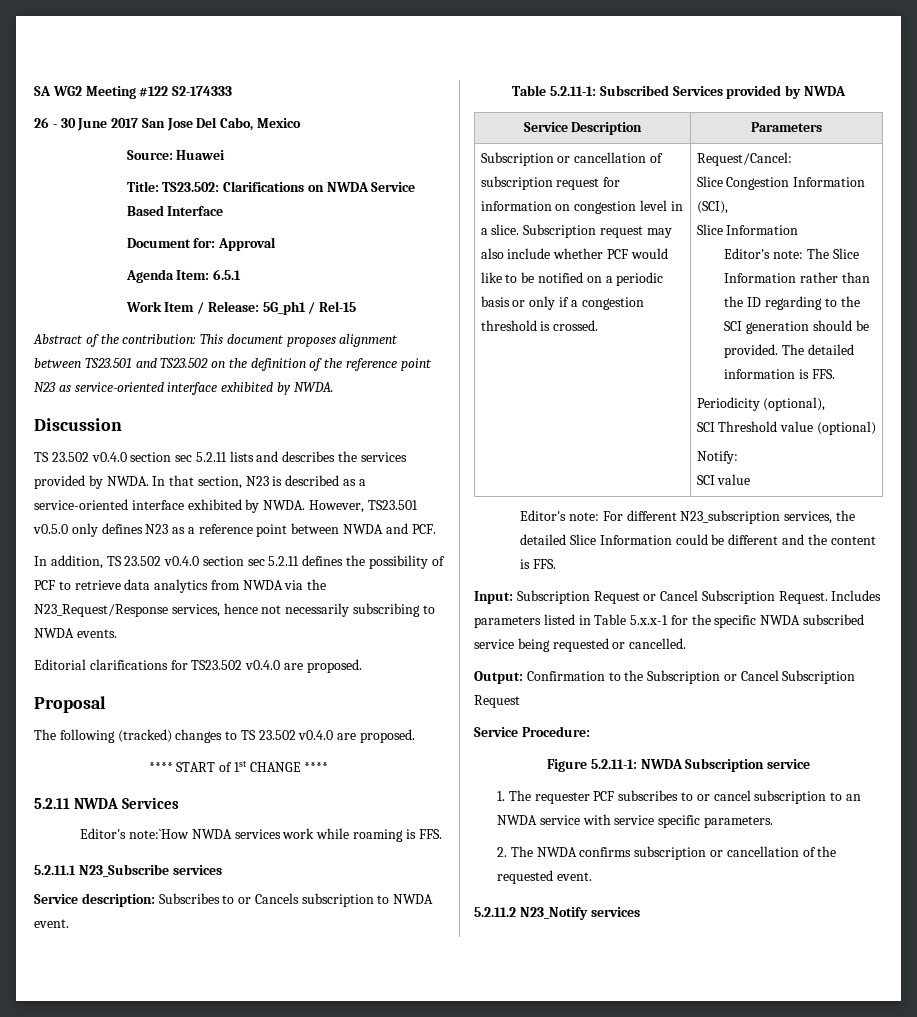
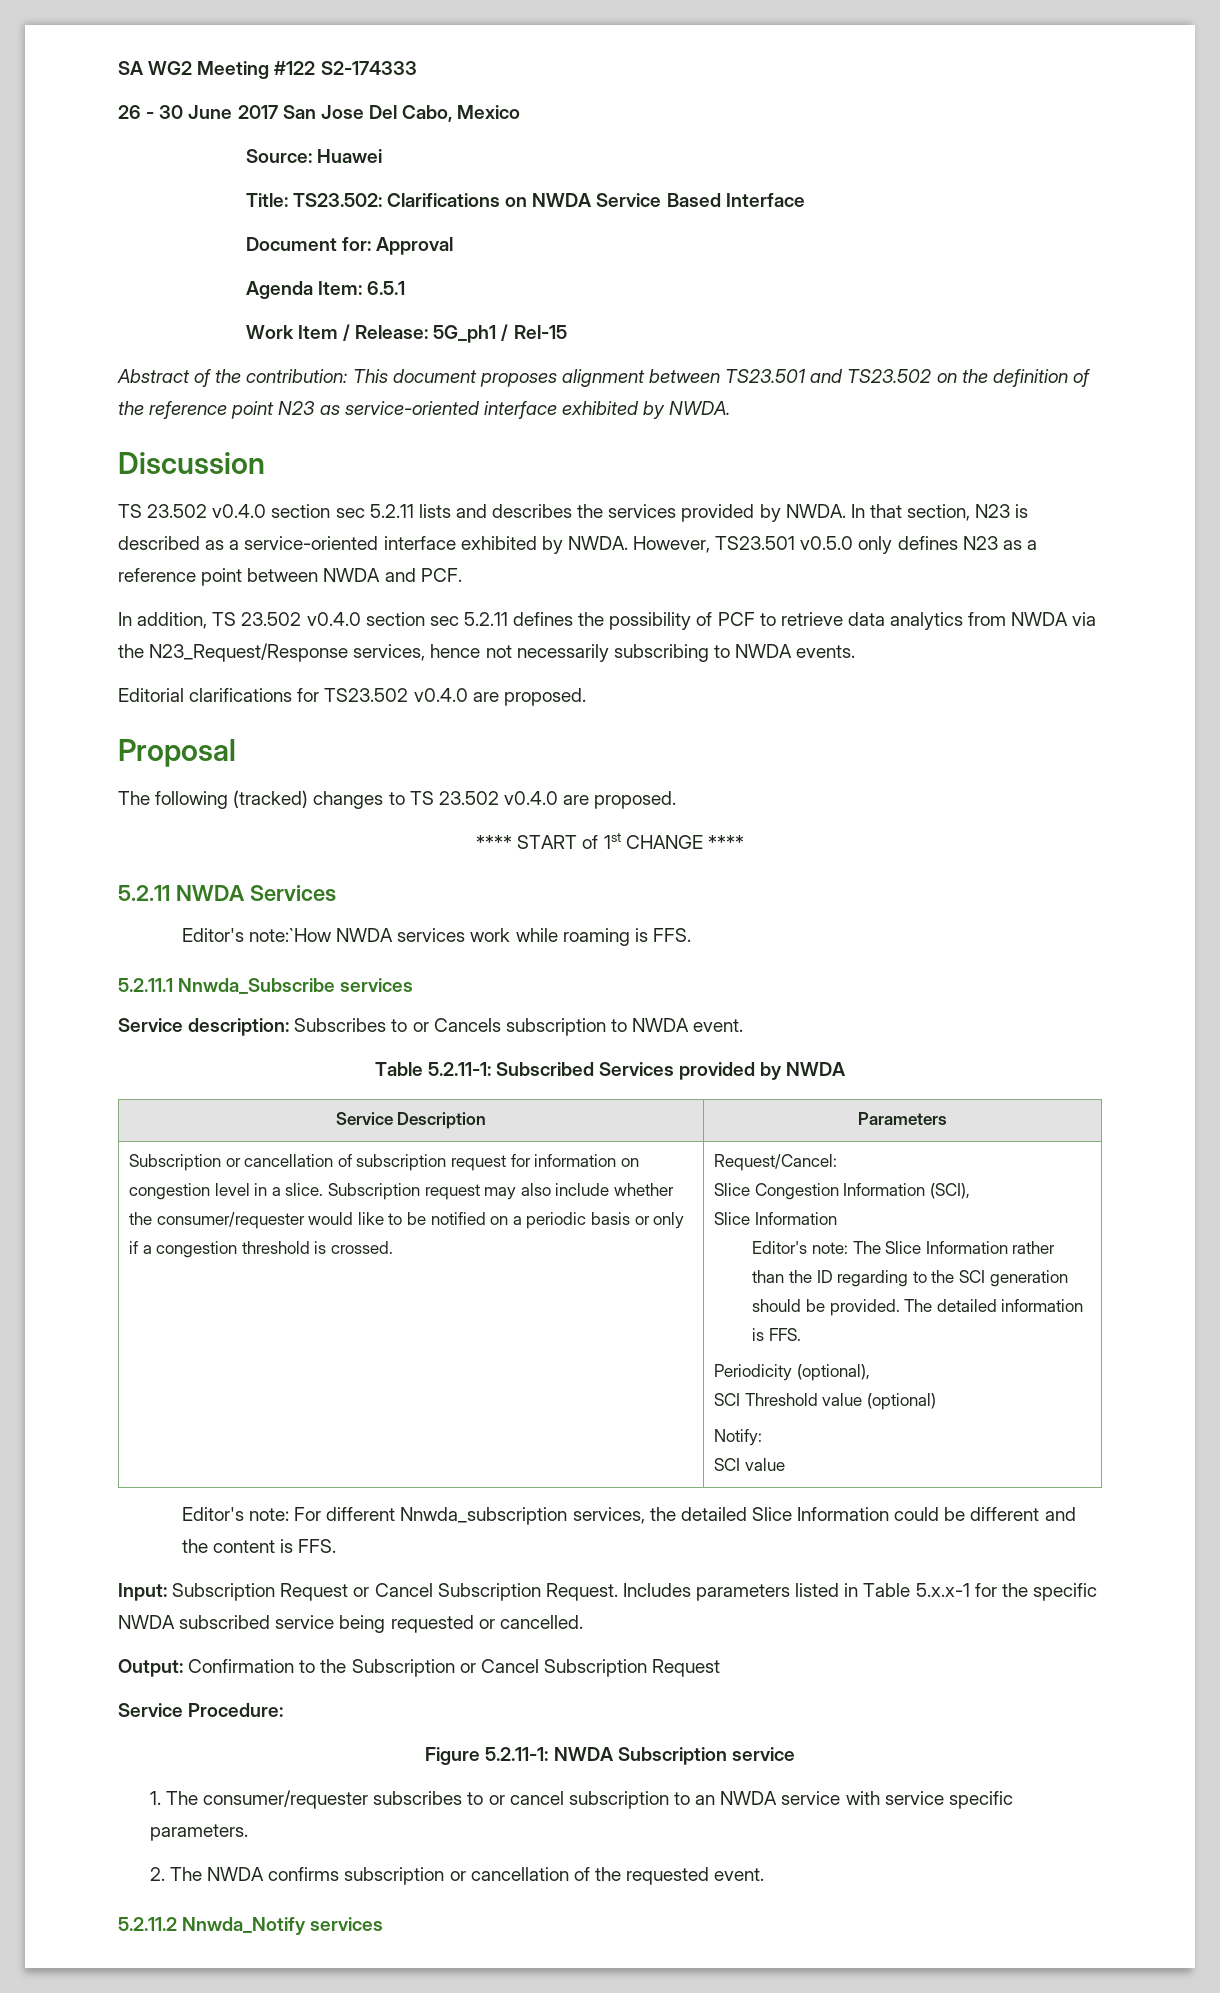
- 5.2.11.1 N23_Subscribe services
+ 5.2.11.1 Nnwda_Subscribe services
- Subscription request may also include whether PCF would like to be notified on a periodic basis or only if a congestion threshold is crossed.
+ Subscription request may also include whether the consumer/requester would like to be notified on a periodic basis or only if a congestion threshold is crossed.
- Editor's note: For different N23_subscription services, the detailed Slice Information could be different and the content is FFS.
+ Editor's note: For different Nnwda_subscription services, the detailed Slice Information could be different and the content is FFS.
- 1. The requester PCF subscribes to or cancel subscription to an NWDA service with service specific parameters.
+ 1. The consumer/requester subscribes to or cancel subscription to an NWDA service with service specific parameters.
- 5.2.11.2 N23_Notify services
+ 5.2.11.2 Nnwda_Notify services

